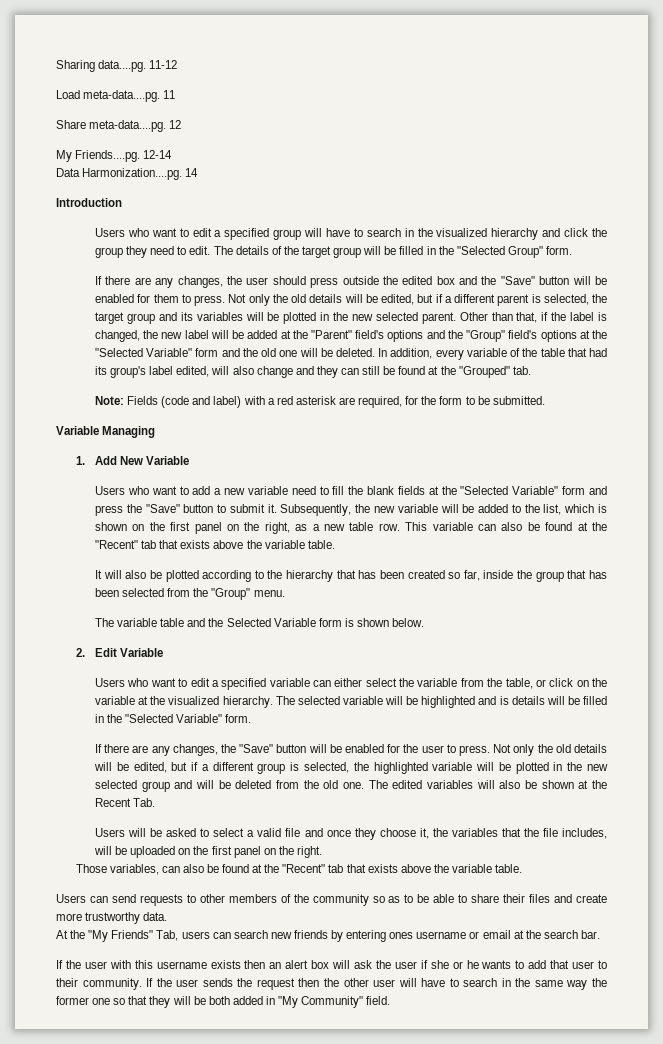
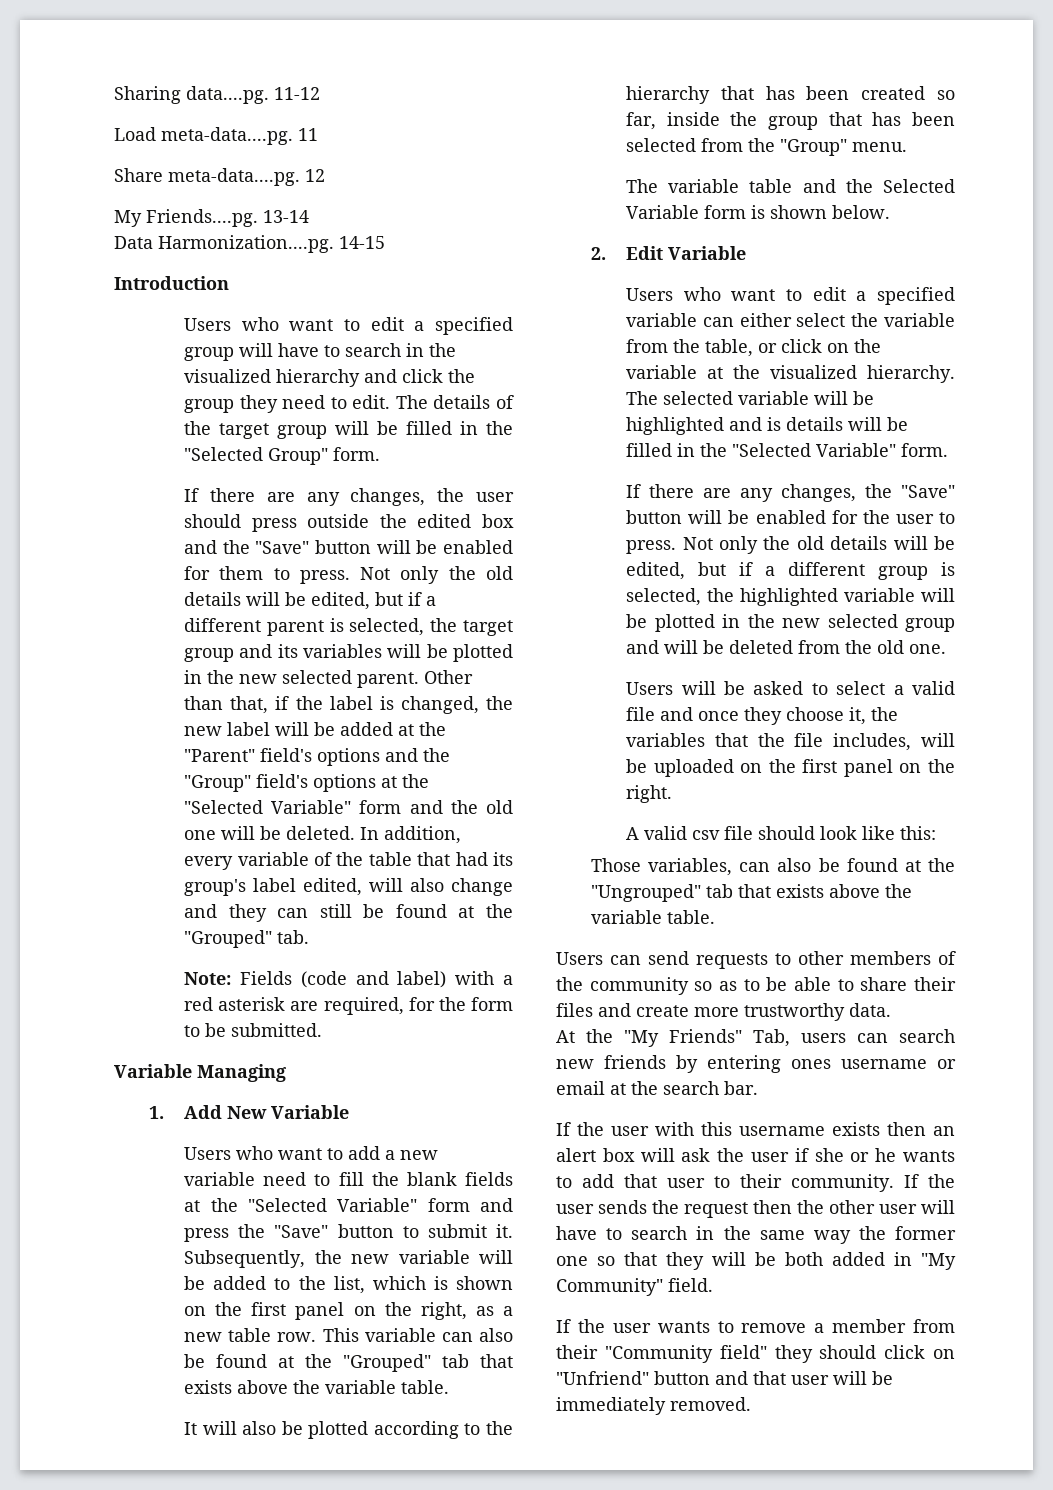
- My Friends....pg. 12-14
+ My Friends....pg. 13-14
- Data Harmonization....pg. 14
+ Data Harmonization....pg. 14-15
- This variable can also be found at the "Recent" tab that exists above the variable table.
+ This variable can also be found at the "Grouped" tab that exists above the variable table.
- The edited variables will also be shown at the Recent Tab.
+ A valid csv file should look like this:
- Those variables, can also be found at the "Recent" tab that exists above the variable table.
+ Those variables, can also be found at the "Ungrouped" tab that exists above the variable table.
+ If the user wants to remove a member from their "Community field" they should click on "Unfriend" button and that user will be immediately removed.

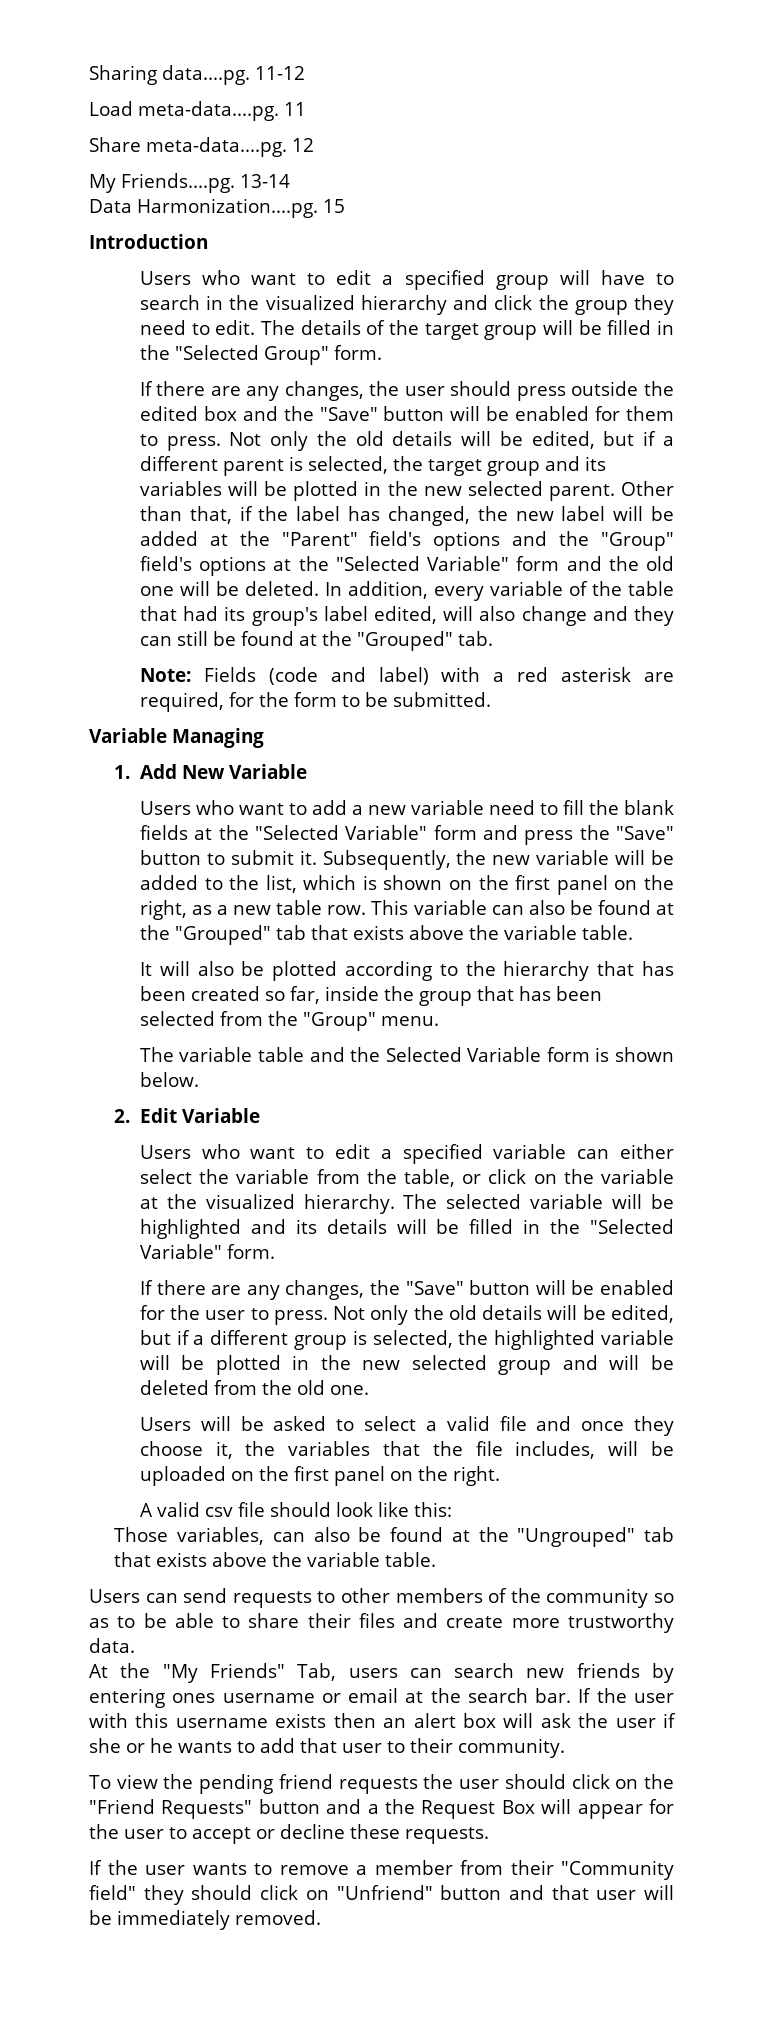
- Data Harmonization....pg. 14-15
+ Data Harmonization....pg. 15
- Other than that, if the label is changed, the new label will be added at the "Parent" field's options and the "Group" field's options at the "Selected Variable" form and the old one will be deleted.
+ Other than that, if the label has changed, the new label will be added at the "Parent" field's options and the "Group" field's options at the "Selected Variable" form and the old one will be deleted.
- The selected variable will be highlighted and is details will be filled in the "Selected Variable" form.
+ The selected variable will be highlighted and its details will be filled in the "Selected Variable" form.
- At the "My Friends" Tab, users can search new friends by entering ones username or email at the search bar.
- If the user with this username exists then an alert box will ask the user if she or he wants to add that user to their community. If the user sends the request then the other user will have to search in the same way the former one so that they will be both added in "My Community" field.
+ At the "My Friends" Tab, users can search new friends by entering ones username or email at the search bar. If the user with this username exists then an alert box will ask the user if she or he wants to add that user to their community.
+ To view the pending friend requests the user should click on the "Friend Requests" button and a the Request Box will appear for the user to accept or decline these requests.

